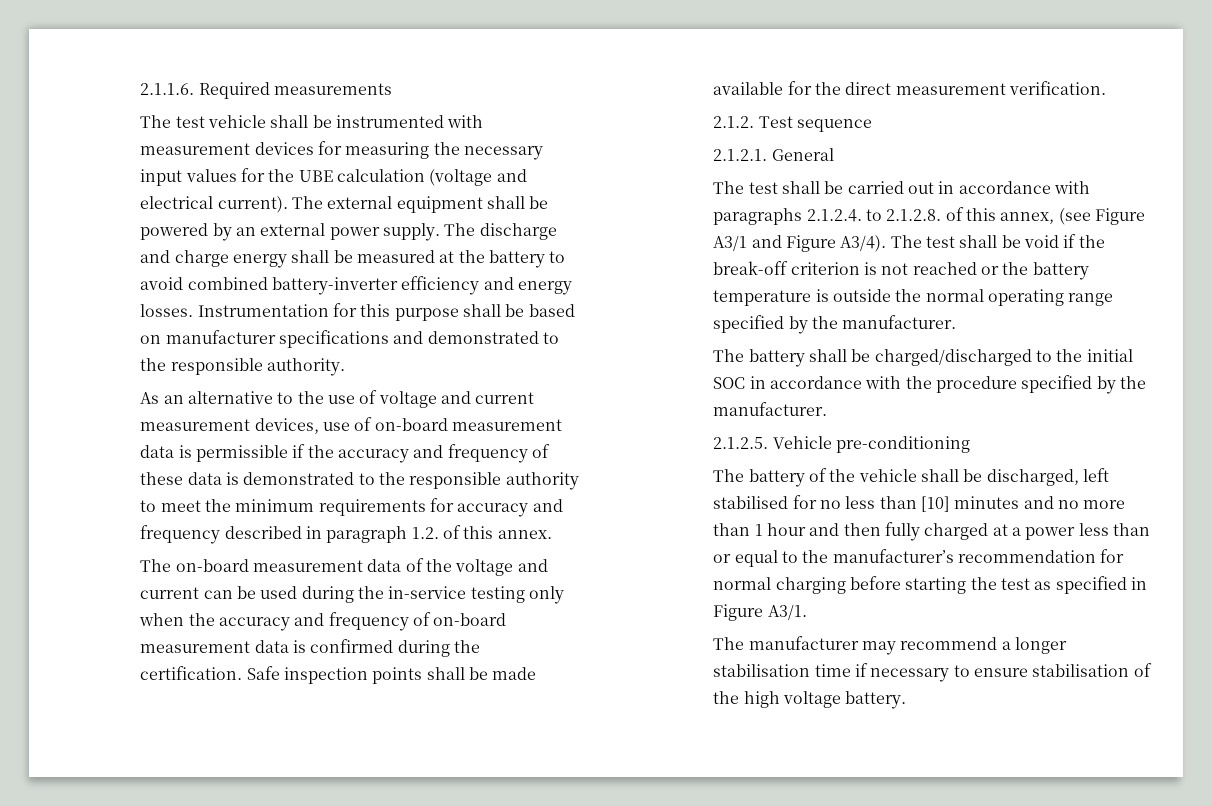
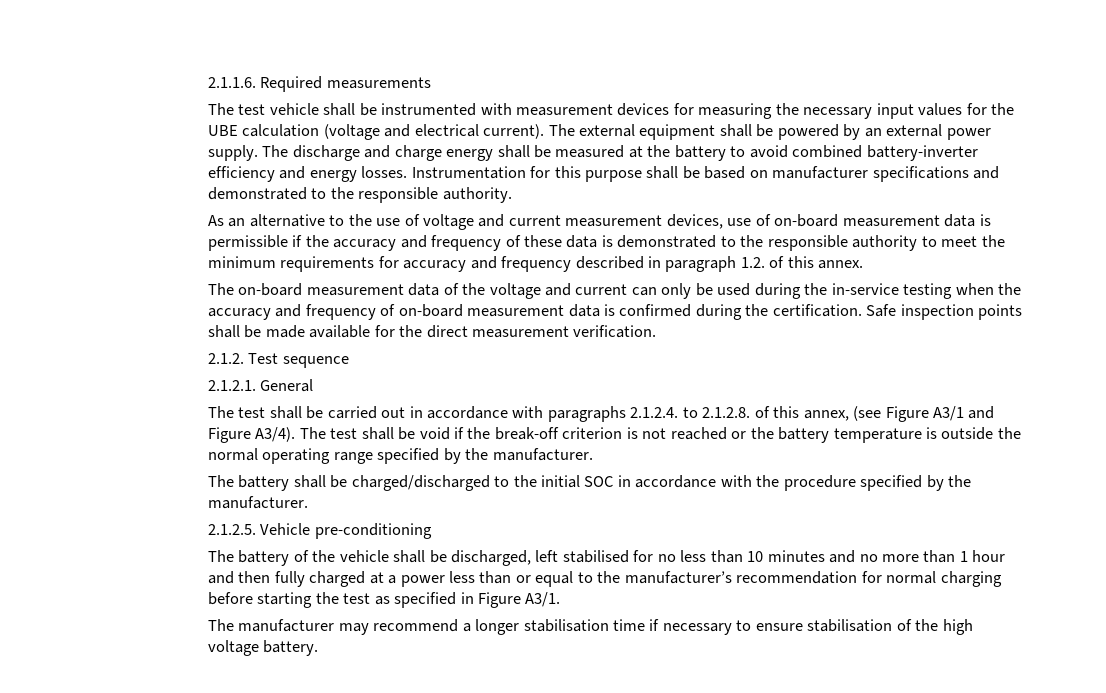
- The on-board measurement data of the voltage and current can be used during the in-service testing only when the accuracy and frequency of on-board measurement data is confirmed during the certification.
+ The on-board measurement data of the voltage and current can only be used during the in-service testing when the accuracy and frequency of on-board measurement data is confirmed during the certification.
- The battery of the vehicle shall be discharged, left stabilised for no less than [10] minutes and no more than 1 hour and then fully charged at a power less than or equal to the manufacturer’s recommendation for normal charging before starting the test as specified in Figure A3/1.
+ The battery of the vehicle shall be discharged, left stabilised for no less than 10 minutes and no more than 1 hour and then fully charged at a power less than or equal to the manufacturer’s recommendation for normal charging before starting the test as specified in Figure A3/1.

